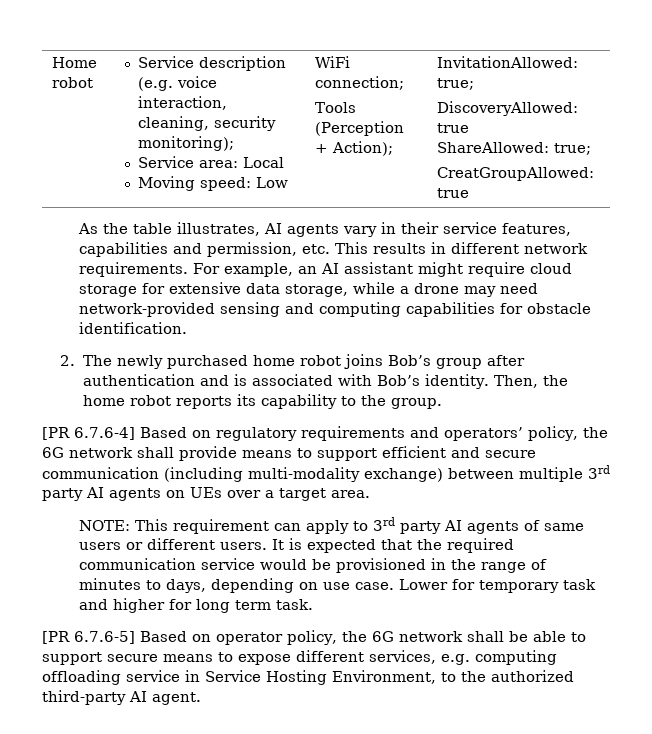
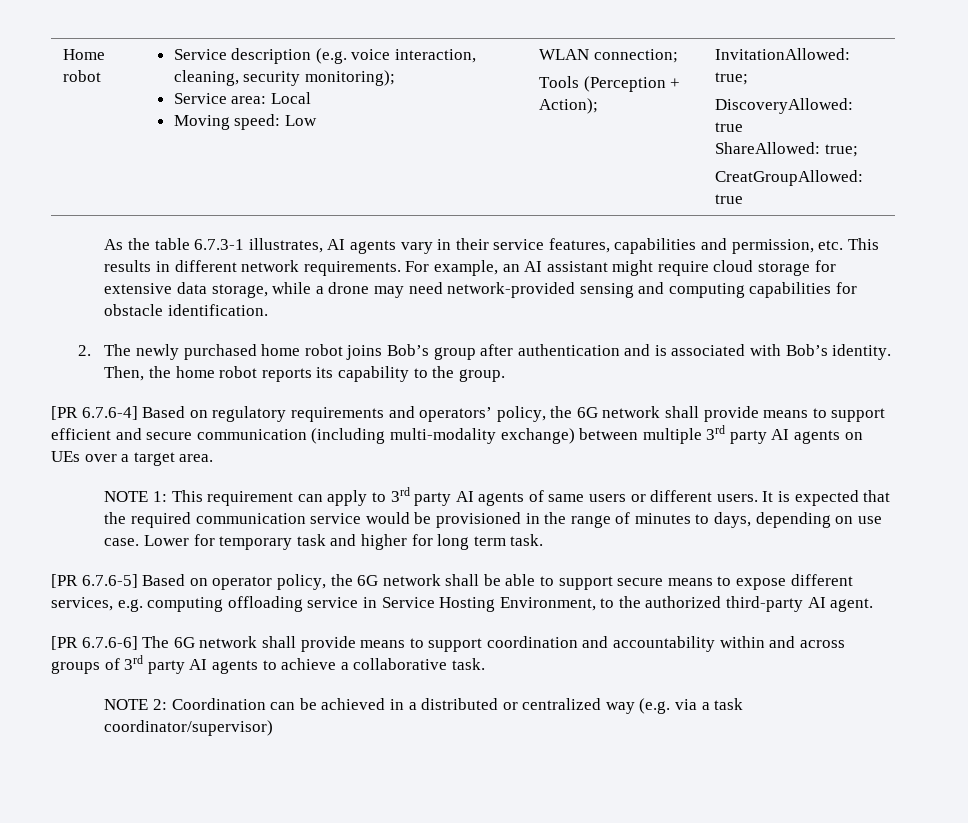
  Home robot | Service description (e.g. voice interaction, cleaning, security monitoring);
  Service area: Local
- Moving speed: Low | WiFi connection;
+ Moving speed: Low | WLAN connection;
- As the table illustrates, AI agents vary in their service features, capabilities and permission, etc. This results in different network requirements.
+ As the table 6.7.3-1 illustrates, AI agents vary in their service features, capabilities and permission, etc. This results in different network requirements.
- NOTE: This requirement can apply to 3rd party AI agents of same users or different users.
+ NOTE 1: This requirement can apply to 3rd party AI agents of same users or different users.
+ [PR 6.7.6-6] The 6G network shall provide means to support coordination and accountability within and across groups of 3rd party AI agents to achieve a collaborative task.
+ NOTE 2: Coordination can be achieved in a distributed or centralized way (e.g. via a task coordinator/supervisor)

